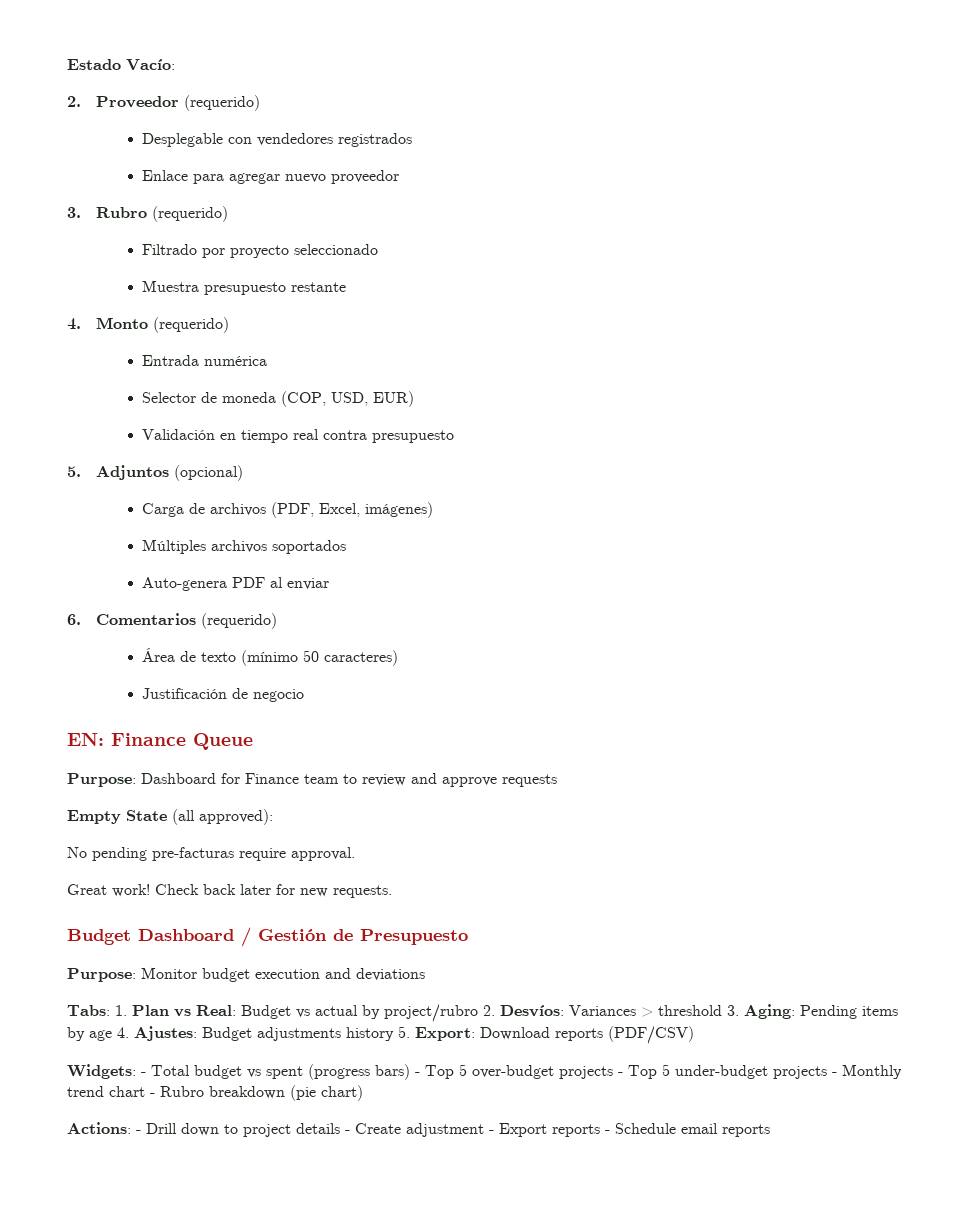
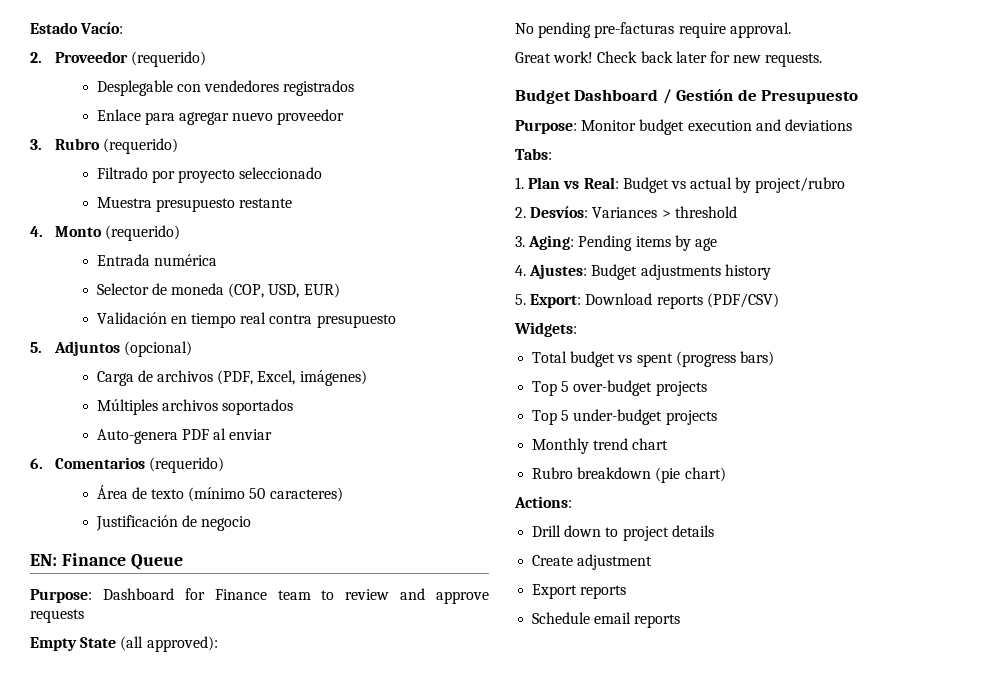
- Tabs: 1. Plan vs Real: Budget vs actual by project/rubro 2. Desvíos: Variances > threshold 3. Aging: Pending items by age 4. Ajustes: Budget adjustments history 5. Export: Download reports (PDF/CSV)
+ Tabs:
+ 1. Plan vs Real: Budget vs actual by project/rubro
+ 2. Desvíos: Variances > threshold
+ 3. Aging: Pending items by age
+ 4. Ajustes: Budget adjustments history
+ 5. Export: Download reports (PDF/CSV)
- Widgets: - Total budget vs spent (progress bars) - Top 5 over-budget projects - Top 5 under-budget projects - Monthly trend chart - Rubro breakdown (pie chart)
+ Widgets:
+ Total budget vs spent (progress bars)
+ Top 5 over-budget projects
+ Top 5 under-budget projects
+ Monthly trend chart
+ Rubro breakdown (pie chart)
- Actions: - Drill down to project details - Create adjustment - Export reports - Schedule email reports
+ Actions:
+ Drill down to project details
+ Create adjustment
+ Export reports
+ Schedule email reports

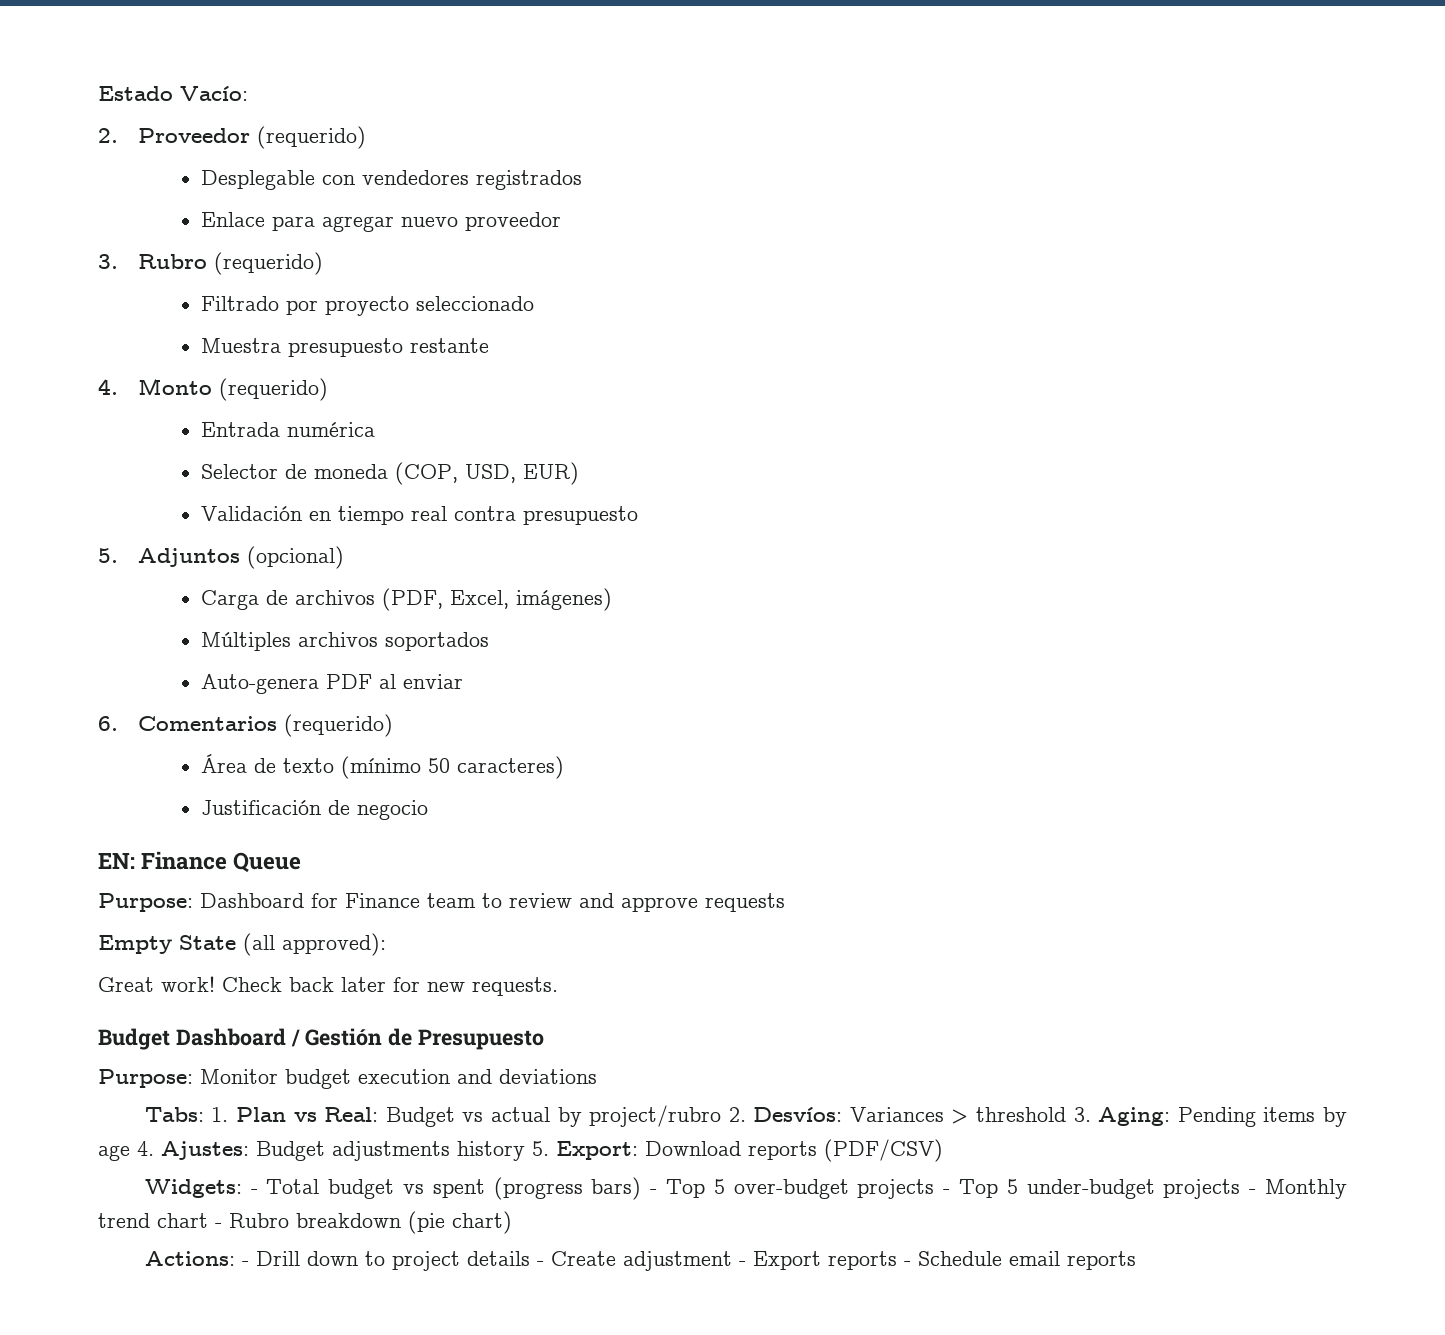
- No pending pre-facturas require approval.
- Tabs:
- 1. Plan vs Real: Budget vs actual by project/rubro
- 2. Desvíos: Variances > threshold
- 3. Aging: Pending items by age
- 4. Ajustes: Budget adjustments history
- 5. Export: Download reports (PDF/CSV)
+ Tabs: 1. Plan vs Real: Budget vs actual by project/rubro 2. Desvíos: Variances > threshold 3. Aging: Pending items by age 4. Ajustes: Budget adjustments history 5. Export: Download reports (PDF/CSV)
- Widgets:
- Total budget vs spent (progress bars)
- Top 5 over-budget projects
- Top 5 under-budget projects
- Monthly trend chart
- Rubro breakdown (pie chart)
+ Widgets: - Total budget vs spent (progress bars) - Top 5 over-budget projects - Top 5 under-budget projects - Monthly trend chart - Rubro breakdown (pie chart)
- Actions:
- Drill down to project details
- Create adjustment
- Export reports
- Schedule email reports
+ Actions: - Drill down to project details - Create adjustment - Export reports - Schedule email reports

